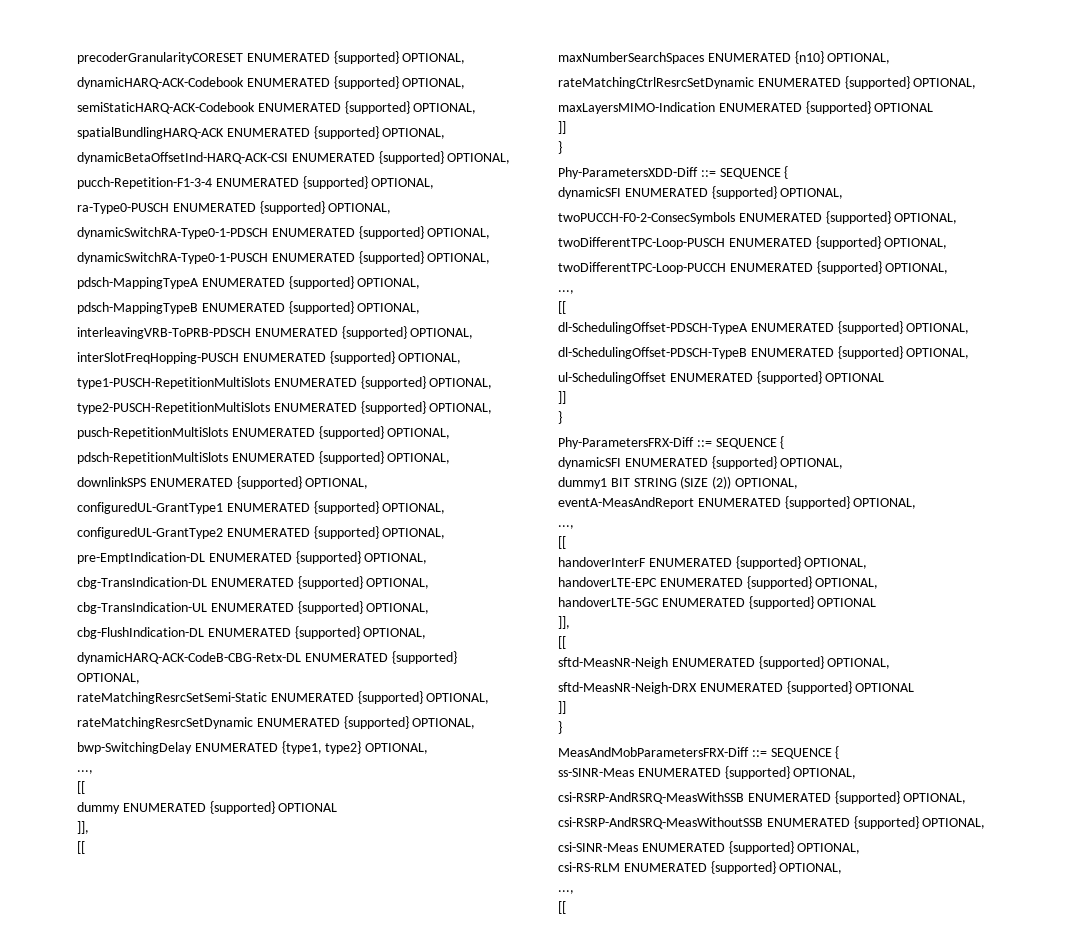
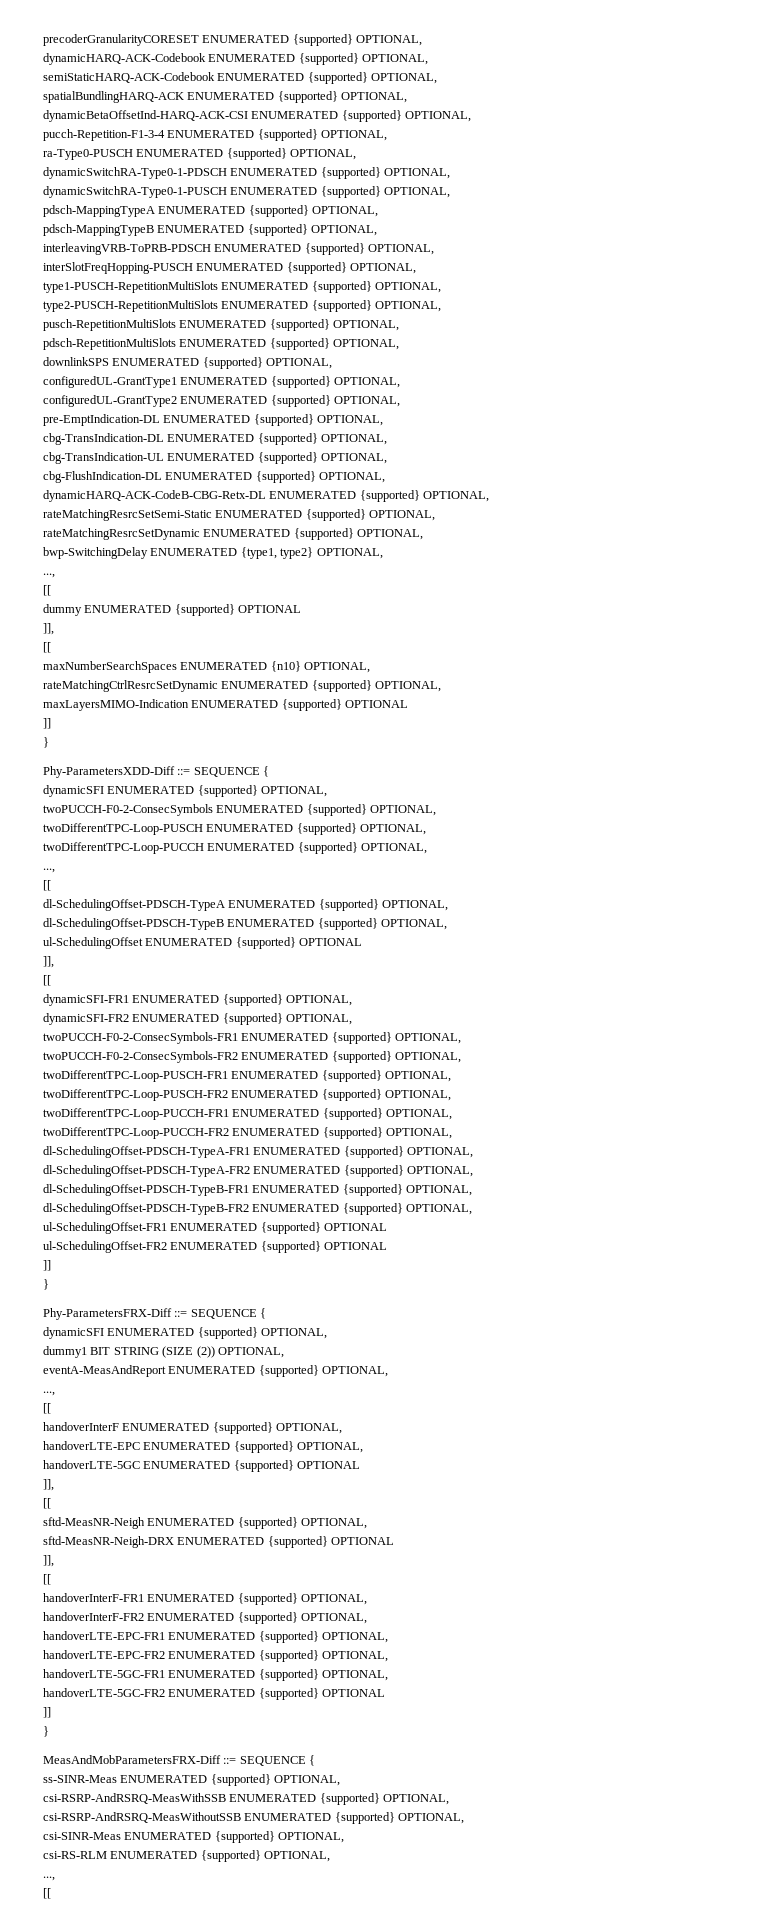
  ul-SchedulingOffset ENUMERATED {supported} OPTIONAL
+ ]],
+ [[
+ dynamicSFI-FR1 ENUMERATED {supported} OPTIONAL,
+ dynamicSFI-FR2 ENUMERATED {supported} OPTIONAL,
+ twoPUCCH-F0-2-ConsecSymbols-FR1 ENUMERATED {supported} OPTIONAL,
+ twoPUCCH-F0-2-ConsecSymbols-FR2 ENUMERATED {supported} OPTIONAL,
+ twoDifferentTPC-Loop-PUSCH-FR1 ENUMERATED {supported} OPTIONAL,
+ twoDifferentTPC-Loop-PUSCH-FR2 ENUMERATED {supported} OPTIONAL,
+ twoDifferentTPC-Loop-PUCCH-FR1 ENUMERATED {supported} OPTIONAL,
+ twoDifferentTPC-Loop-PUCCH-FR2 ENUMERATED {supported} OPTIONAL,
+ dl-SchedulingOffset-PDSCH-TypeA-FR1 ENUMERATED {supported} OPTIONAL,
+ dl-SchedulingOffset-PDSCH-TypeA-FR2 ENUMERATED {supported} OPTIONAL,
+ dl-SchedulingOffset-PDSCH-TypeB-FR1 ENUMERATED {supported} OPTIONAL,
+ dl-SchedulingOffset-PDSCH-TypeB-FR2 ENUMERATED {supported} OPTIONAL,
+ ul-SchedulingOffset-FR1 ENUMERATED {supported} OPTIONAL
+ ul-SchedulingOffset-FR2 ENUMERATED {supported} OPTIONAL
  sftd-MeasNR-Neigh-DRX ENUMERATED {supported} OPTIONAL
+ ]],
+ [[
+ handoverInterF-FR1 ENUMERATED {supported} OPTIONAL,
+ handoverInterF-FR2 ENUMERATED {supported} OPTIONAL,
+ handoverLTE-EPC-FR1 ENUMERATED {supported} OPTIONAL,
+ handoverLTE-EPC-FR2 ENUMERATED {supported} OPTIONAL,
+ handoverLTE-5GC-FR1 ENUMERATED {supported} OPTIONAL,
+ handoverLTE-5GC-FR2 ENUMERATED {supported} OPTIONAL

